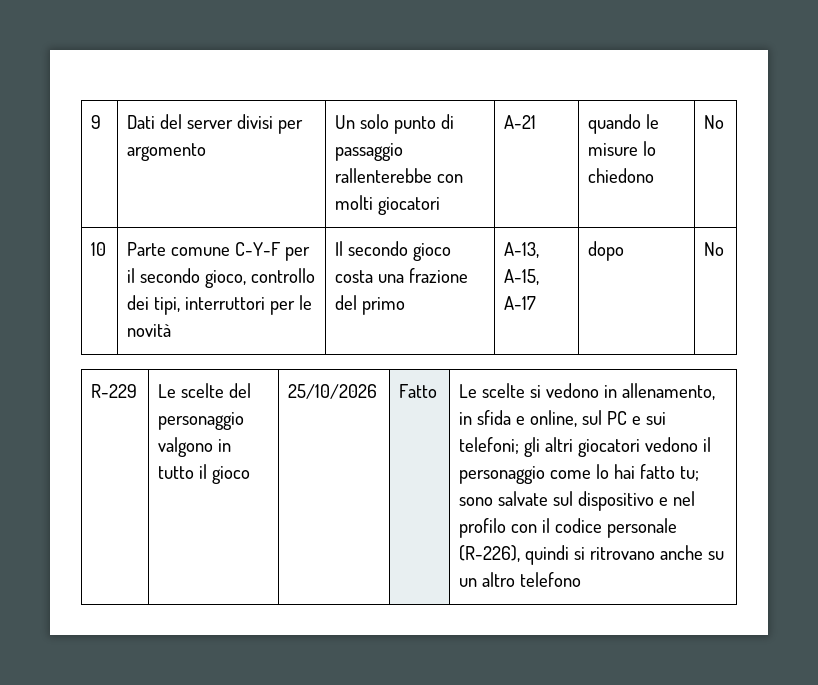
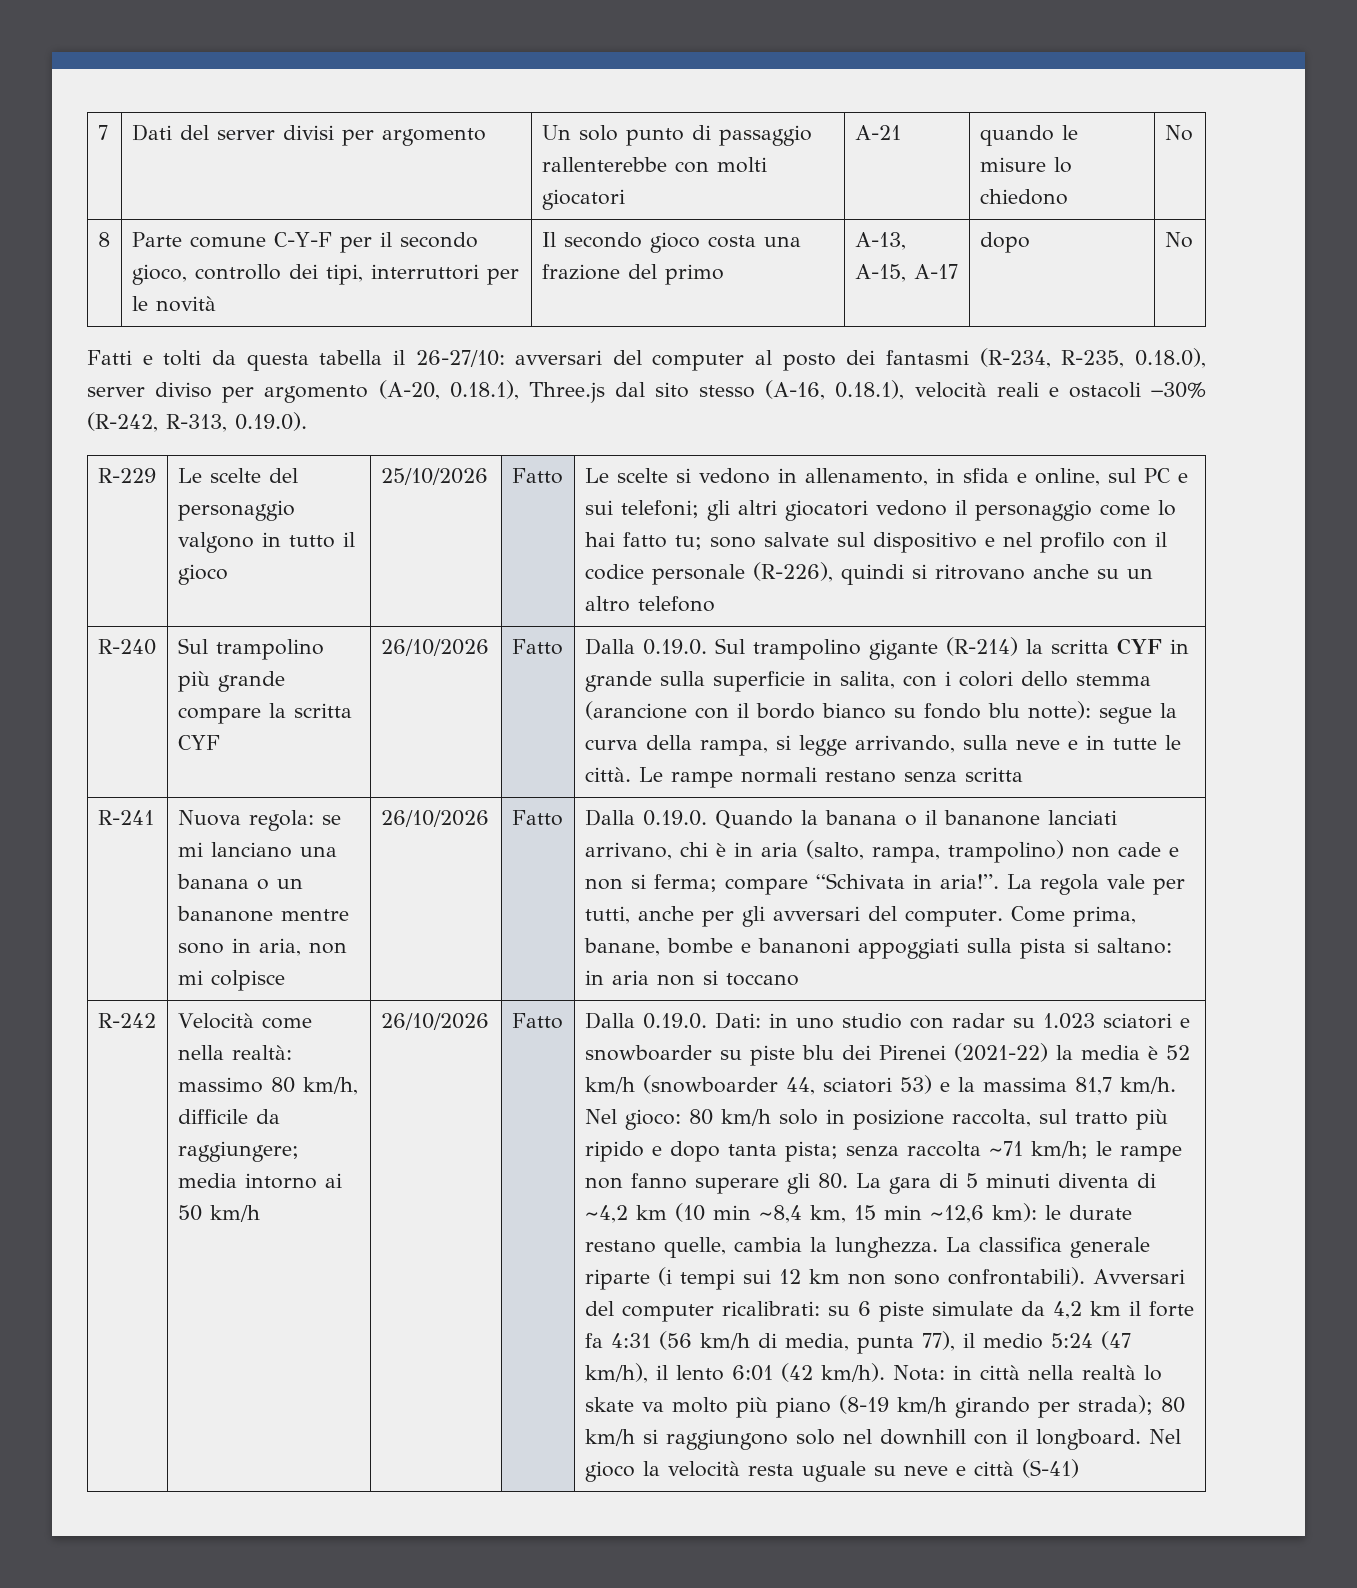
- 9 | Dati del server divisi per argomento | Un solo punto di passaggio rallenterebbe con molti giocatori | A-21 | quando le misure lo chiedono | No
+ 7 | Dati del server divisi per argomento | Un solo punto di passaggio rallenterebbe con molti giocatori | A-21 | quando le misure lo chiedono | No
- 10 | Parte comune C-Y-F per il secondo gioco, controllo dei tipi, interruttori per le novità | Il secondo gioco costa una frazione del primo | A-13, A-15, A-17 | dopo | No
+ 8 | Parte comune C-Y-F per il secondo gioco, controllo dei tipi, interruttori per le novità | Il secondo gioco costa una frazione del primo | A-13, A-15, A-17 | dopo | No
+ Fatti e tolti da questa tabella il 26-27/10: avversari del computer al posto dei fantasmi (R-234, R-235, 0.18.0), server diviso per argomento (A-20, 0.18.1), Three.js dal sito stesso (A-16, 0.18.1), velocità reali e ostacoli −30% (R-242, R-313, 0.19.0).
+ R-240 | Sul trampolino più grande compare la scritta CYF | 26/10/2026 | Fatto | Dalla 0.19.0. Sul trampolino gigante (R-214) la scritta CYF in grande sulla superficie in salita, con i colori dello stemma (arancione con il bordo bianco su fondo blu notte): segue la curva della rampa, si legge arrivando, sulla neve e in tutte le città. Le rampe normali restano senza scritta
+ R-241 | Nuova regola: se mi lanciano una banana o un bananone mentre sono in aria, non mi colpisce | 26/10/2026 | Fatto | Dalla 0.19.0. Quando la banana o il bananone lanciati arrivano, chi è in aria (salto, rampa, trampolino) non cade e non si ferma; compare “Schivata in aria!”. La regola vale per tutti, anche per gli avversari del computer. Come prima, banane, bombe e bananoni appoggiati sulla pista si saltano: in aria non si toccano
+ R-242 | Velocità come nella realtà: massimo 80 km/h, difficile da raggiungere; media intorno ai 50 km/h | 26/10/2026 | Fatto | Dalla 0.19.0. Dati: in uno studio con radar su 1.023 sciatori e snowboarder su piste blu dei Pirenei (2021-22) la media è 52 km/h (snowboarder 44, sciatori 53) e la massima 81,7 km/h. Nel gioco: 80 km/h solo in posizione raccolta, sul tratto più ripido e dopo tanta pista; senza raccolta ~71 km/h; le rampe non fanno superare gli 80. La gara di 5 minuti diventa di ~4,2 km (10 min ~8,4 km, 15 min ~12,6 km): le durate restano quelle, cambia la lunghezza. La classifica generale riparte (i tempi sui 12 km non sono confrontabili). Avversari del computer ricalibrati: su 6 piste simulate da 4,2 km il forte fa 4:31 (56 km/h di media, punta 77), il medio 5:24 (47 km/h), il lento 6:01 (42 km/h). Nota: in città nella realtà lo skate va molto più piano (8-19 km/h girando per strada); 80 km/h si raggiungono solo nel downhill con il longboard. Nel gioco la velocità resta uguale su neve e città (S-41)

